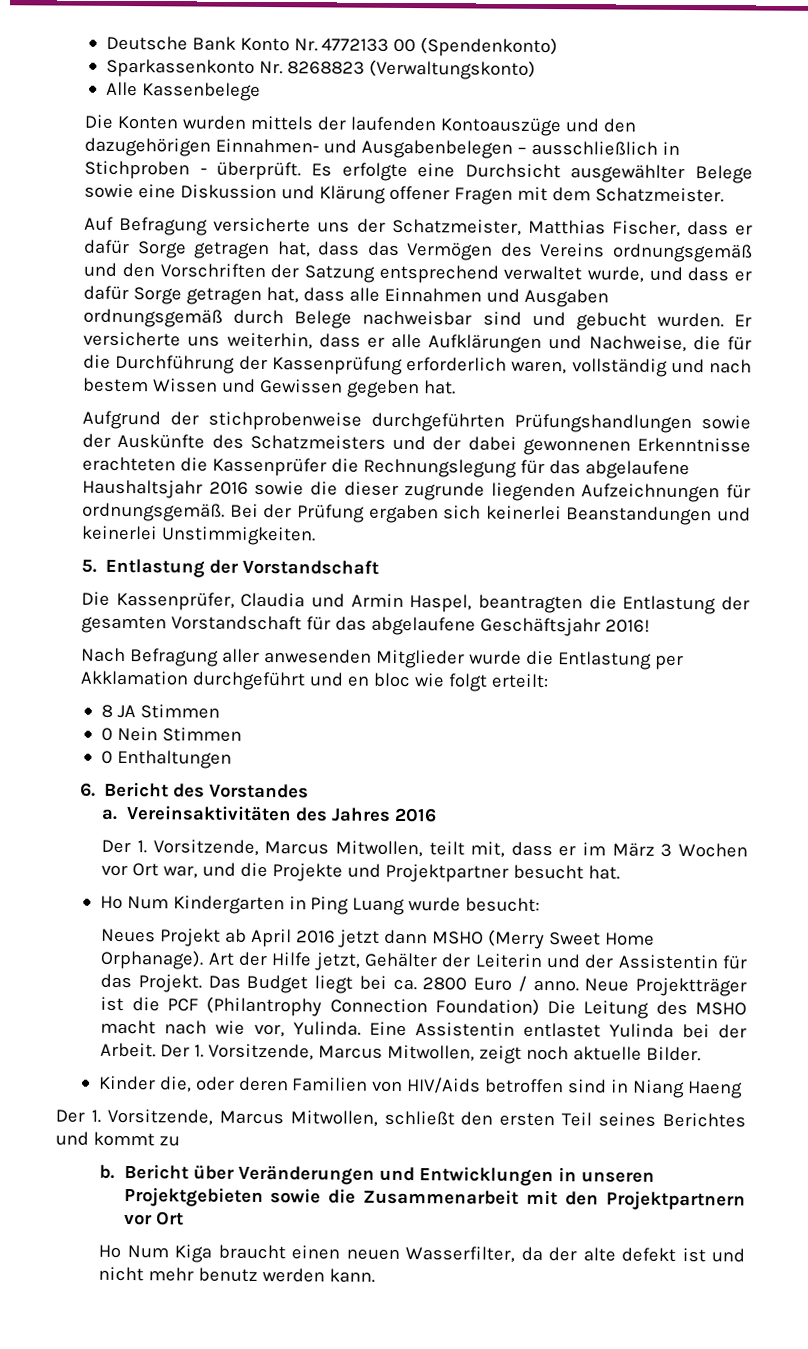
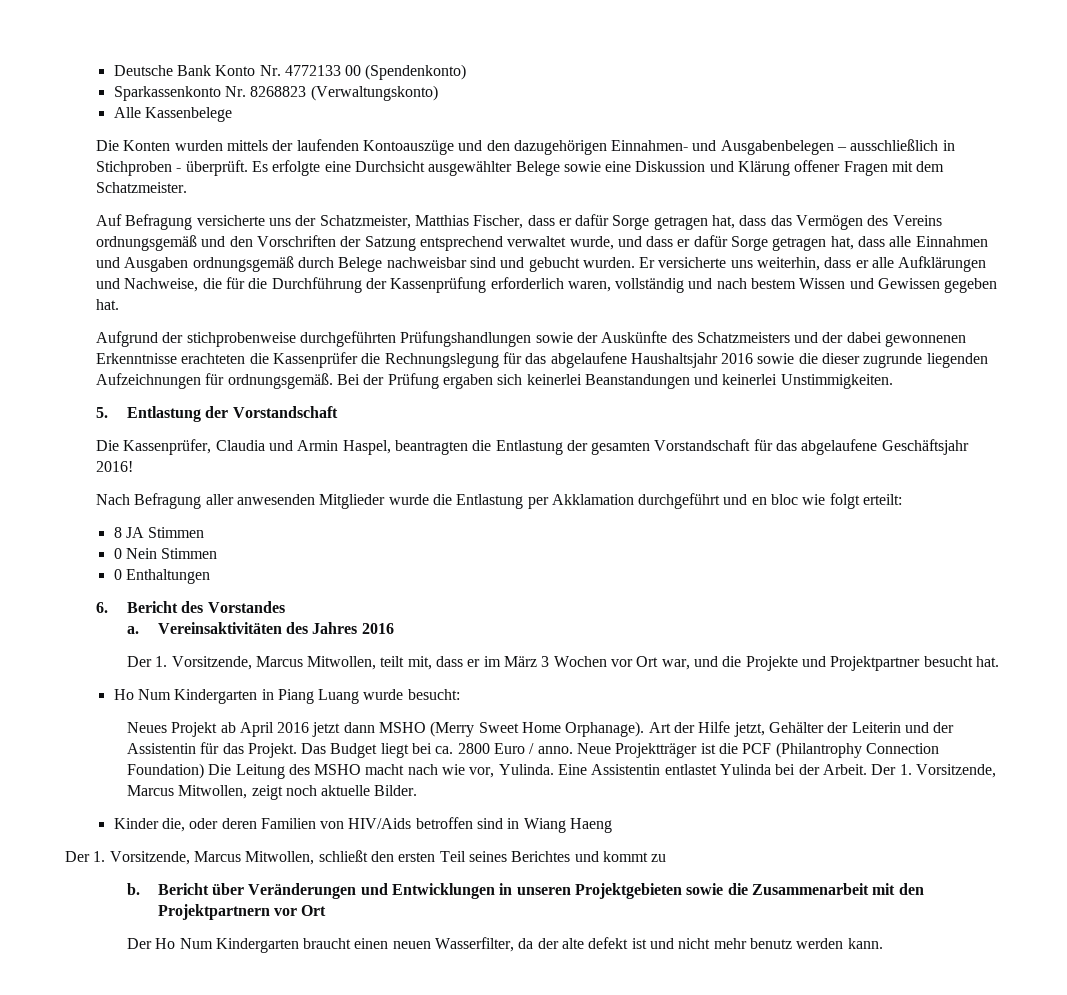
- Ho Num Kindergarten in Ping Luang wurde besucht:
+ Ho Num Kindergarten in Piang Luang wurde besucht:
- Kinder die, oder deren Familien von HIV/Aids betroffen sind in Niang Haeng
+ Kinder die, oder deren Familien von HIV/Aids betroffen sind in Wiang Haeng
- Ho Num Kiga braucht einen neuen Wasserfilter, da der alte defekt ist und nicht mehr benutz werden kann.
+ Der Ho Num Kindergarten braucht einen neuen Wasserfilter, da der alte defekt ist und nicht mehr benutz werden kann.

